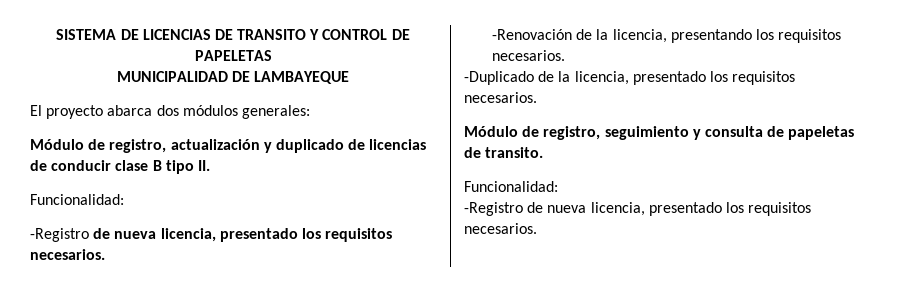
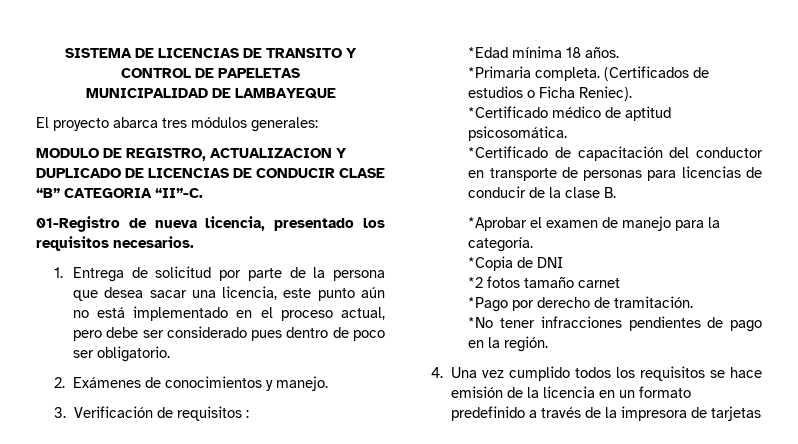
- El proyecto abarca dos módulos generales:
+ El proyecto abarca tres módulos generales:
- Módulo de registro, actualización y duplicado de licencias de conducir clase B tipo II.
- Funcionalidad:
- -Registro de nueva licencia, presentado los requisitos necesarios.
+ MODULO DE REGISTRO, ACTUALIZACION Y DUPLICADO DE LICENCIAS DE CONDUCIR CLASE “B” CATEGORIA “II”-C.
+ 01-Registro de nueva licencia, presentado los requisitos necesarios.
- -Renovación de la licencia, presentando los requisitos necesarios.
- -Duplicado de la licencia, presentado los requisitos necesarios.
- Módulo de registro, seguimiento y consulta de papeletas de transito.
- Funcionalidad:
- -Registro de nueva licencia, presentado los requisitos necesarios.
+ 1. Entrega de solicitud por parte de la persona que desea sacar una licencia, este punto aún no está implementado en el proceso actual, pero debe ser considerado pues dentro de poco ser obligatorio.
+ 2. Exámenes de conocimientos y manejo.
+ 3. Verificación de requisitos :
+ *Edad mínima 18 años.
+ *Primaria completa. (Certificados de estudios o Ficha Reniec).
+ *Certificado médico de aptitud psicosomática.
+ *Certificado de capacitación del conductor en transporte de personas para licencias de conducir de la clase B.
+ *Aprobar el examen de manejo para la categoría.
+ *Copia de DNI
+ *2 fotos tamaño carnet
+ *Pago por derecho de tramitación.
+ *No tener infracciones pendientes de pago en la región.
+ 4. Una vez cumplido todos los requisitos se hace emisión de la licencia en un formato predefinido a través de la impresora de tarjetas

